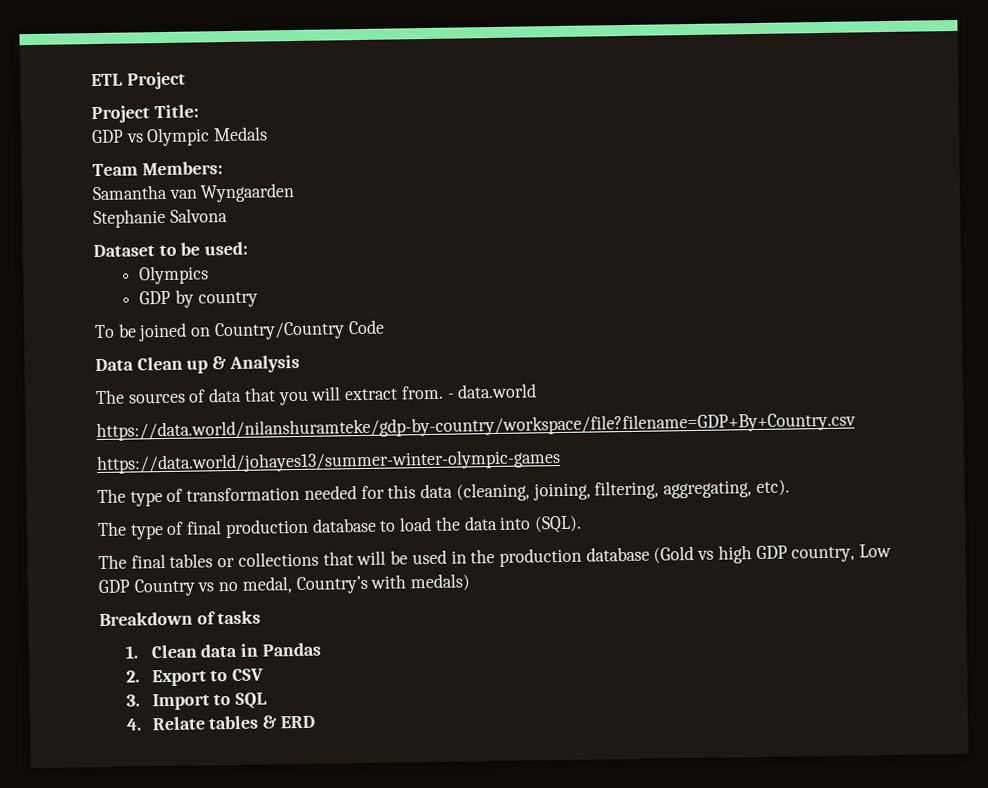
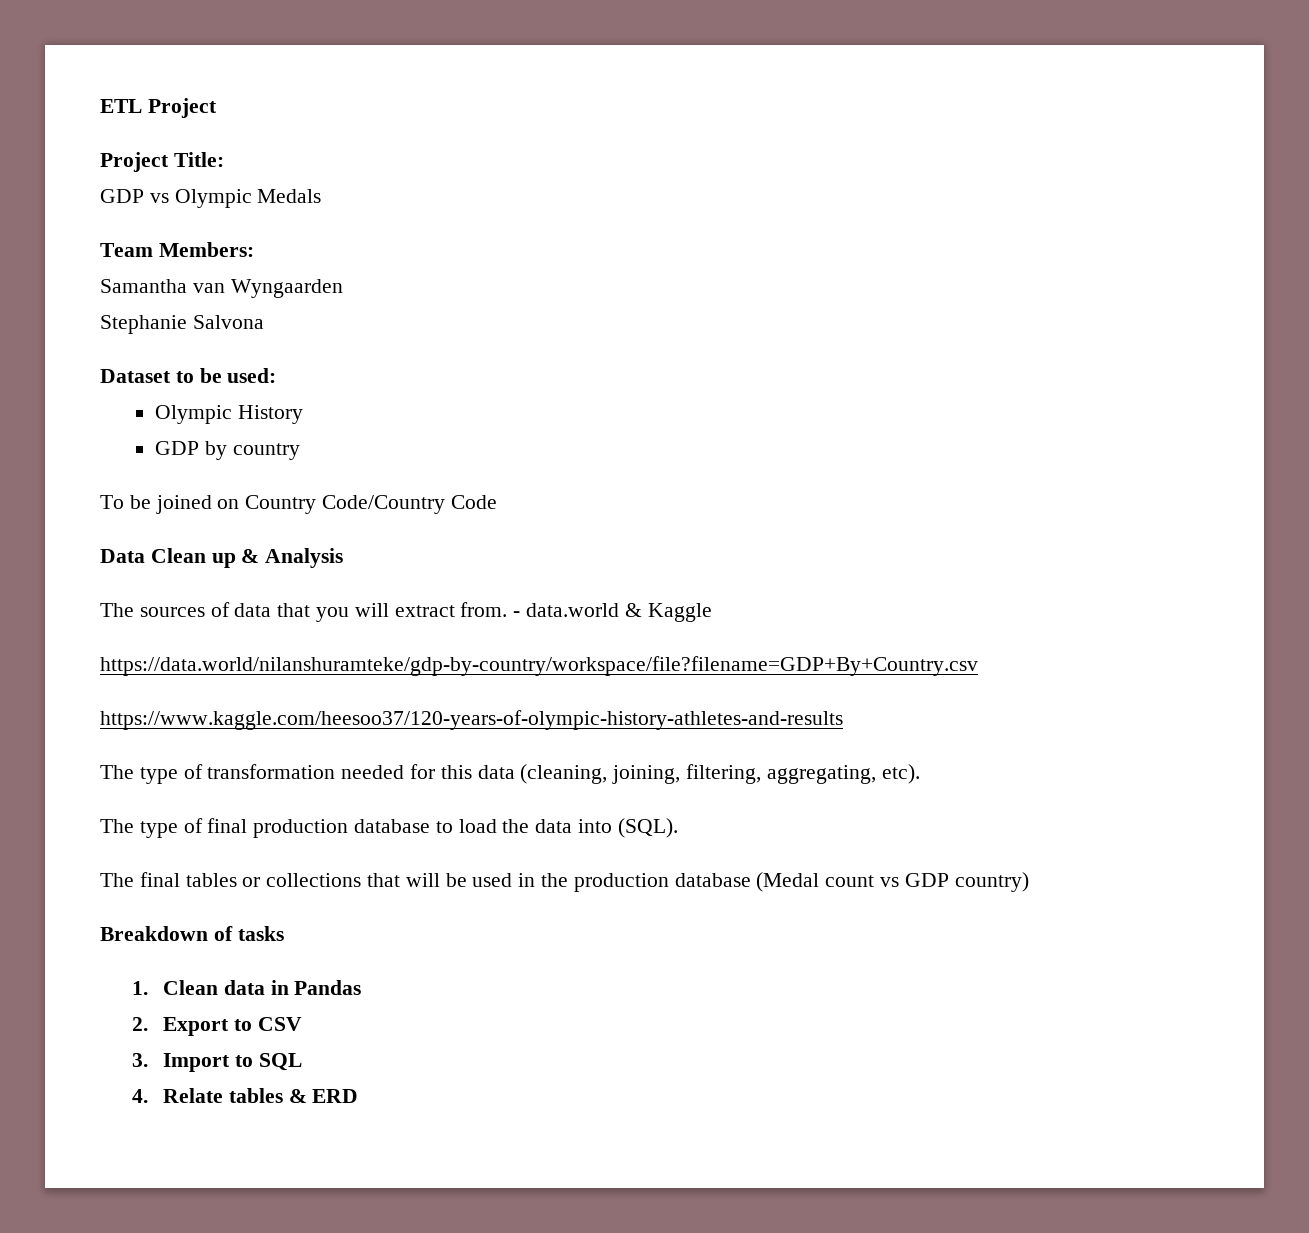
- Olympics
+ Olympic History
- To be joined on Country/Country Code
+ To be joined on Country Code/Country Code
- - data.world
+ - data.world & Kaggle
- https://data.world/johayes13/summer-winter-olympic-games
+ https://www.kaggle.com/heesoo37/120-years-of-olympic-history-athletes-and-results
- The final tables or collections that will be used in the production database (Gold vs high GDP country, Low GDP Country vs no medal, Country’s with medals)
+ The final tables or collections that will be used in the production database (Medal count vs GDP country)

